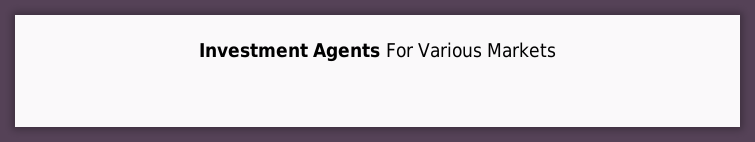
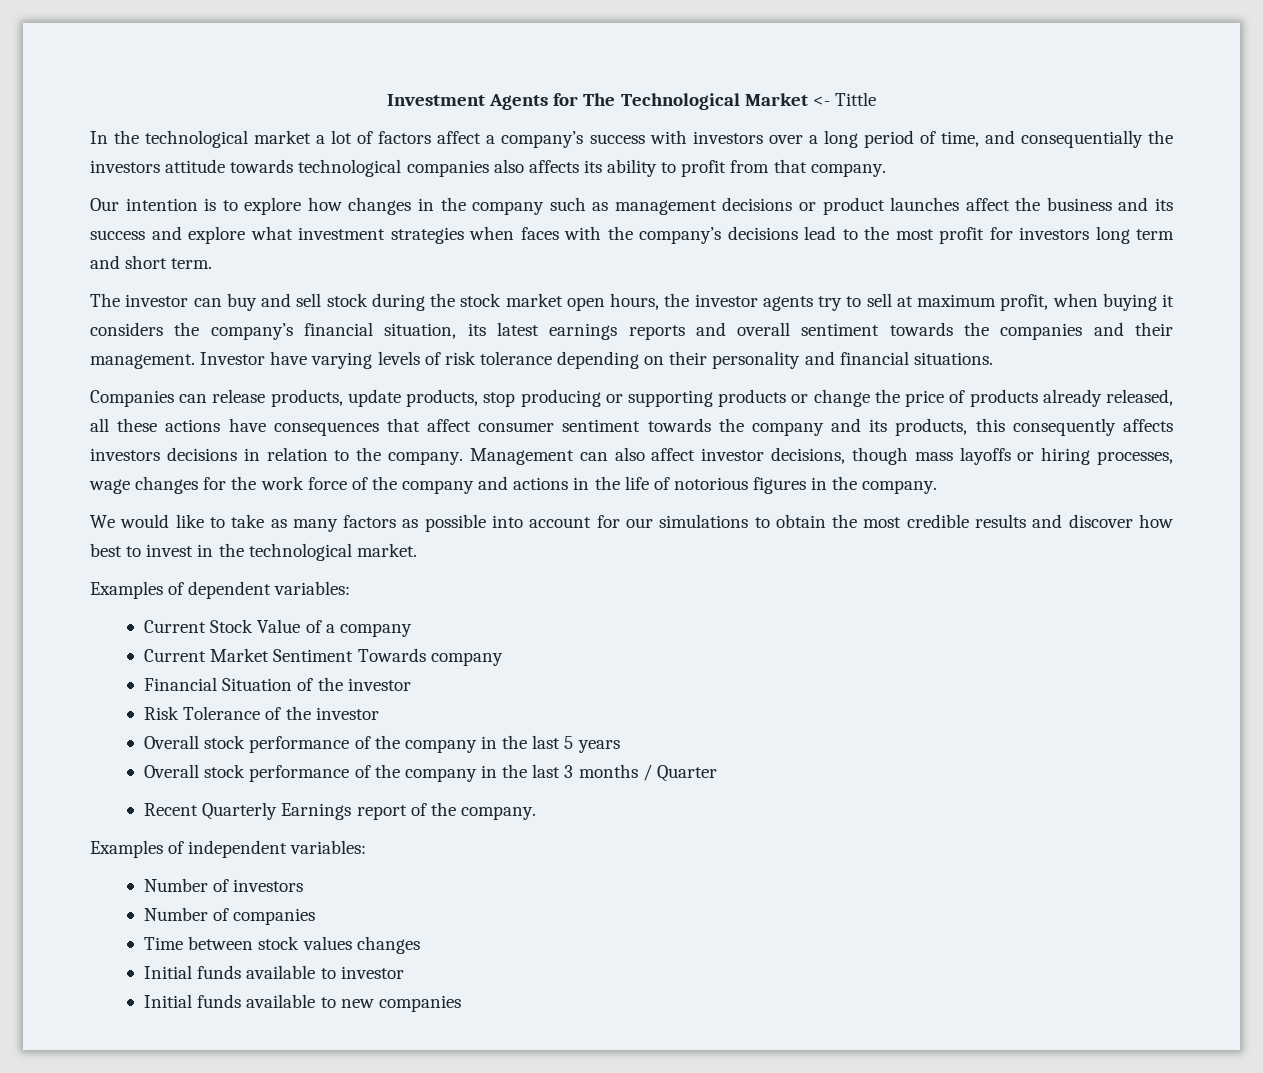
- Investment Agents For Various Markets
+ Investment Agents for The Technological Market <- Tittle
+ In the technological market a lot of factors affect a company’s success with investors over a long period of time, and consequentially the investors attitude towards technological companies also affects its ability to profit from that company.
+ Our intention is to explore how changes in the company such as management decisions or product launches affect the business and its success and explore what investment strategies when faces with the company’s decisions lead to the most profit for investors long term and short term.
+ The investor can buy and sell stock during the stock market open hours, the investor agents try to sell at maximum profit, when buying it considers the company’s financial situation, its latest earnings reports and overall sentiment towards the companies and their management. Investor have varying levels of risk tolerance depending on their personality and financial situations.
+ Companies can release products, update products, stop producing or supporting products or change the price of products already released, all these actions have consequences that affect consumer sentiment towards the company and its products, this consequently affects investors decisions in relation to the company. Management can also affect investor decisions, though mass layoffs or hiring processes, wage changes for the work force of the company and actions in the life of notorious figures in the company.
+ We would like to take as many factors as possible into account for our simulations to obtain the most credible results and discover how best to invest in the technological market.
+ Examples of dependent variables:
+ Current Stock Value of a company
+ Current Market Sentiment Towards company
+ Financial Situation of the investor
+ Risk Tolerance of the investor
+ Overall stock performance of the company in the last 5 years
+ Overall stock performance of the company in the last 3 months / Quarter
+ Recent Quarterly Earnings report of the company.
+ Examples of independent variables:
+ Number of investors
+ Number of companies
+ Time between stock values changes
+ Initial funds available to investor
+ Initial funds available to new companies

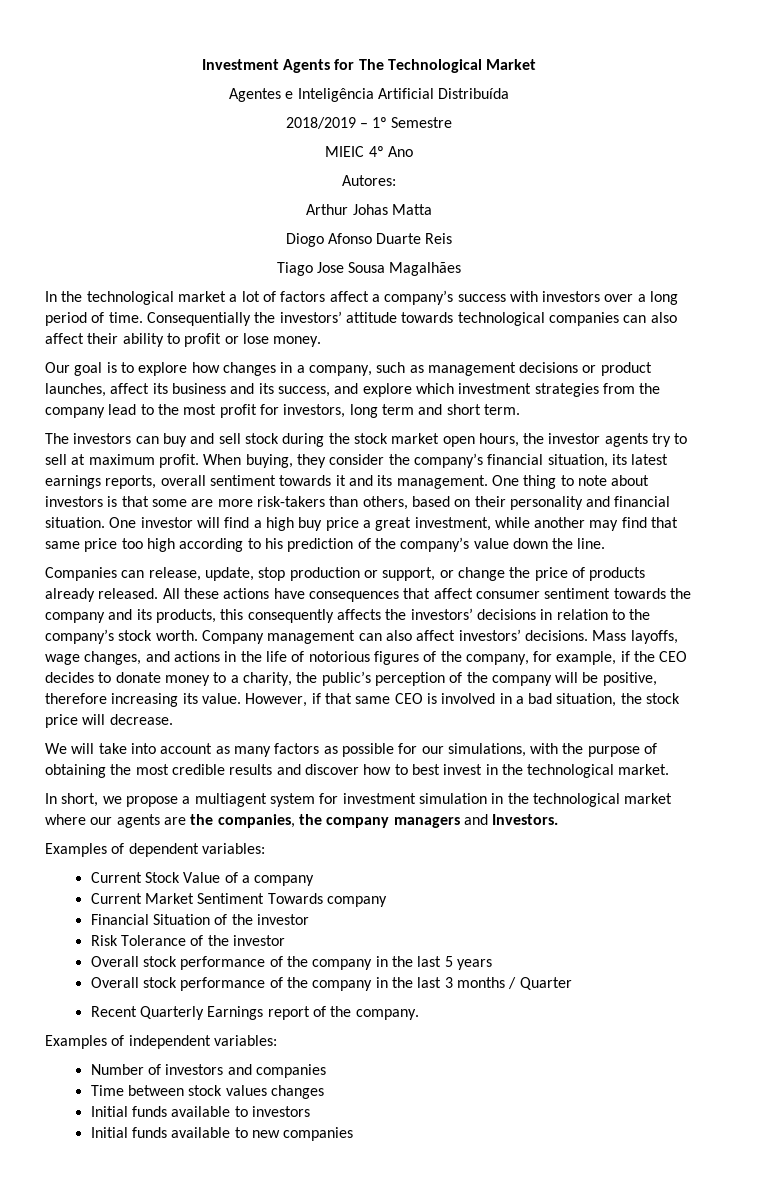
- Investment Agents for The Technological Market <- Tittle
+ Investment Agents for The Technological Market
+ Agentes e Inteligência Artificial Distribuída
+ 2018/2019 – 1º Semestre
+ MIEIC 4º Ano
+ Autores:
+ Arthur Johas Matta
+ Diogo Afonso Duarte Reis
+ Tiago Jose Sousa Magalhães
- In the technological market a lot of factors affect a company’s success with investors over a long period of time, and consequentially the investors attitude towards technological companies also affects its ability to profit from that company.
+ In the technological market a lot of factors affect a company’s success with investors over a long period of time. Consequentially the investors’ attitude towards technological companies can also affect their ability to profit or lose money.
- Our intention is to explore how changes in the company such as management decisions or product launches affect the business and its success and explore what investment strategies when faces with the company’s decisions lead to the most profit for investors long term and short term.
+ Our goal is to explore how changes in a company, such as management decisions or product launches, affect its business and its success, and explore which investment strategies from the company lead to the most profit for investors, long term and short term.
- The investor can buy and sell stock during the stock market open hours, the investor agents try to sell at maximum profit, when buying it considers the company’s financial situation, its latest earnings reports and overall sentiment towards the companies and their management. Investor have varying levels of risk tolerance depending on their personality and financial situations.
- Companies can release products, update products, stop producing or supporting products or change the price of products already released, all these actions have consequences that affect consumer sentiment towards the company and its products, this consequently affects investors decisions in relation to the company. Management can also affect investor decisions, though mass layoffs or hiring processes, wage changes for the work force of the company and actions in the life of notorious figures in the company.
- We would like to take as many factors as possible into account for our simulations to obtain the most credible results and discover how best to invest in the technological market.
+ The investors can buy and sell stock during the stock market open hours, the investor agents try to sell at maximum profit. When buying, they consider the company’s financial situation, its latest earnings reports, overall sentiment towards it and its management. One thing to note about investors is that some are more risk-takers than others, based on their personality and financial situation. One investor will find a high buy price a great investment, while another may find that same price too high according to his prediction of the company’s value down the line.
+ Companies can release, update, stop production or support, or change the price of products already released. All these actions have consequences that affect consumer sentiment towards the company and its products, this consequently affects the investors’ decisions in relation to the company’s stock worth. Company management can also affect investors’ decisions. Mass layoffs, wage changes, and actions in the life of notorious figures of the company, for example, if the CEO decides to donate money to a charity, the public’s perception of the company will be positive, therefore increasing its value. However, if that same CEO is involved in a bad situation, the stock price will decrease.
+ We will take into account as many factors as possible for our simulations, with the purpose of obtaining the most credible results and discover how to best invest in the technological market.
+ In short, we propose a multiagent system for investment simulation in the technological market where our agents are the companies, the company managers and Investors.
- Number of investors
- Number of companies
+ Number of investors and companies
- Initial funds available to investor
+ Initial funds available to investors

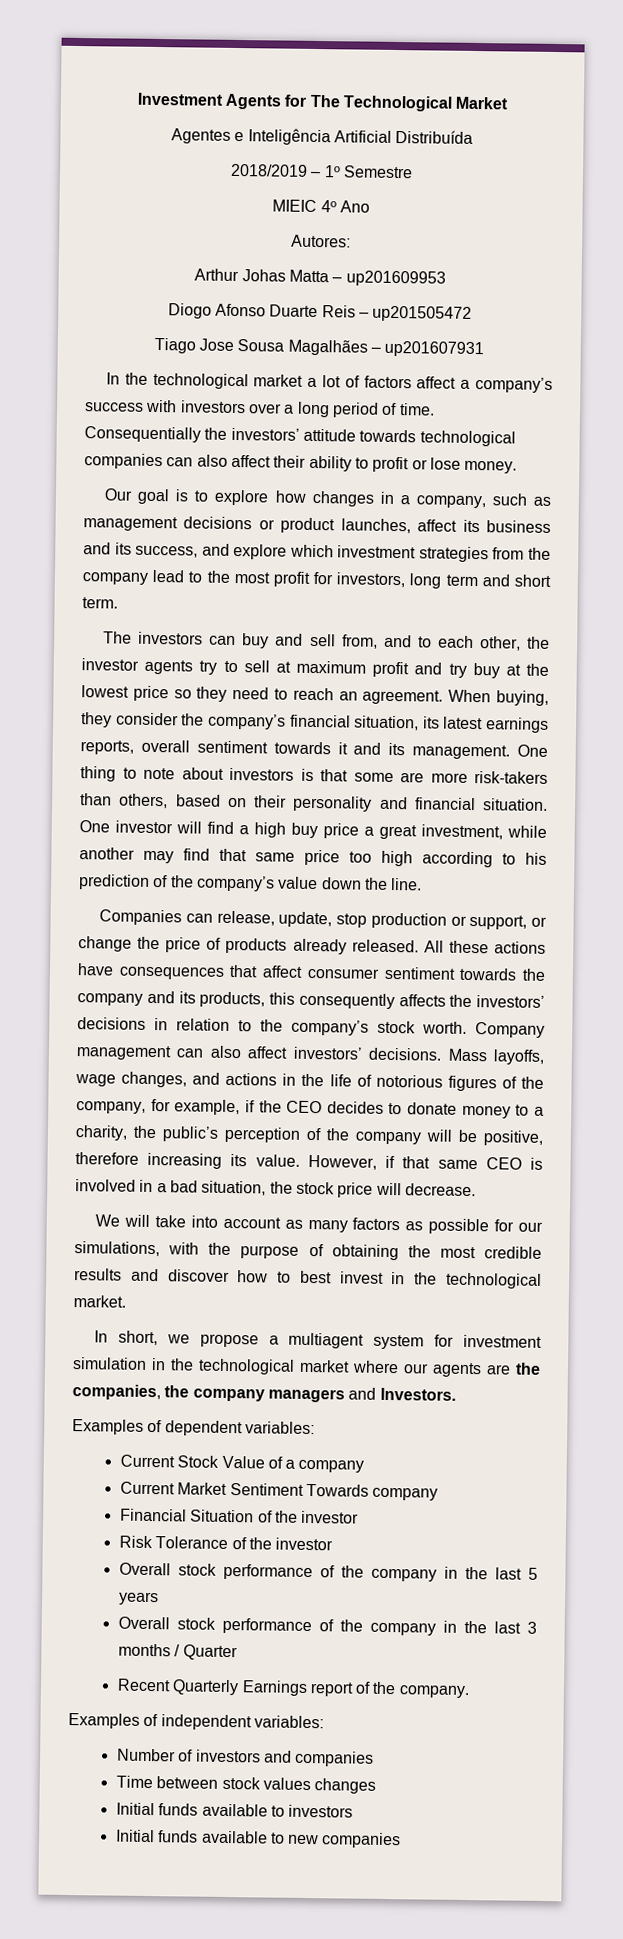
- Arthur Johas Matta
+ Arthur Johas Matta – up201609953
- Diogo Afonso Duarte Reis
+ Diogo Afonso Duarte Reis – up201505472
- Tiago Jose Sousa Magalhães
+ Tiago Jose Sousa Magalhães – up201607931
- The investors can buy and sell stock during the stock market open hours, the investor agents try to sell at maximum profit.
+ The investors can buy and sell from, and to each other, the investor agents try to sell at maximum profit and try buy at the lowest price so they need to reach an agreement.

